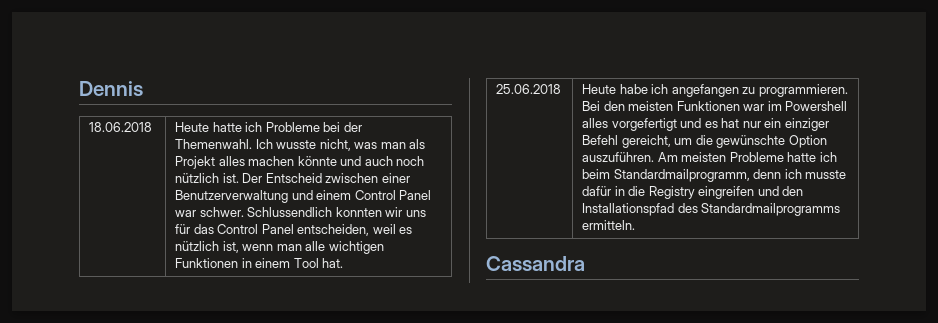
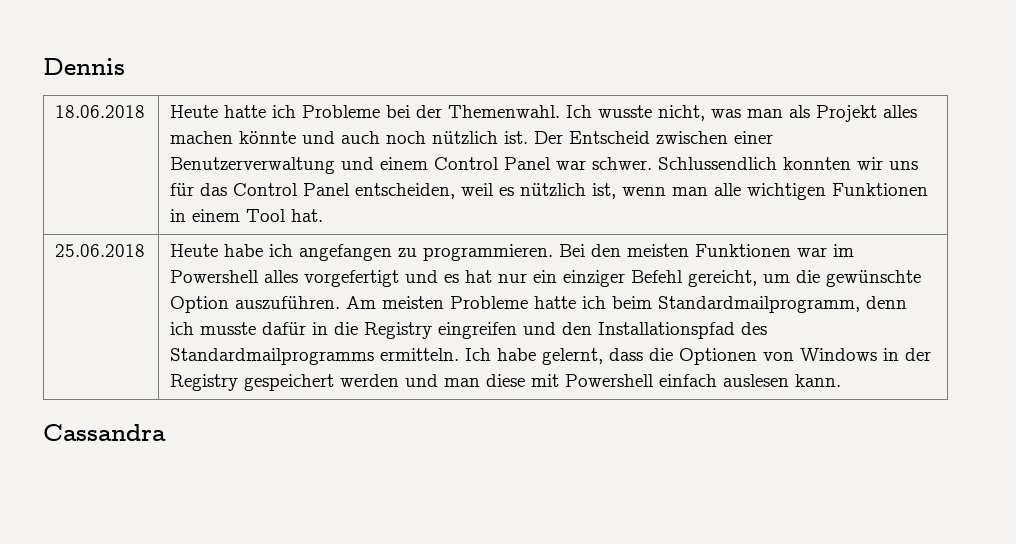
+ Ich habe gelernt, dass die Optionen von Windows in der Registry gespeichert werden und man diese mit Powershell einfach auslesen kann.

